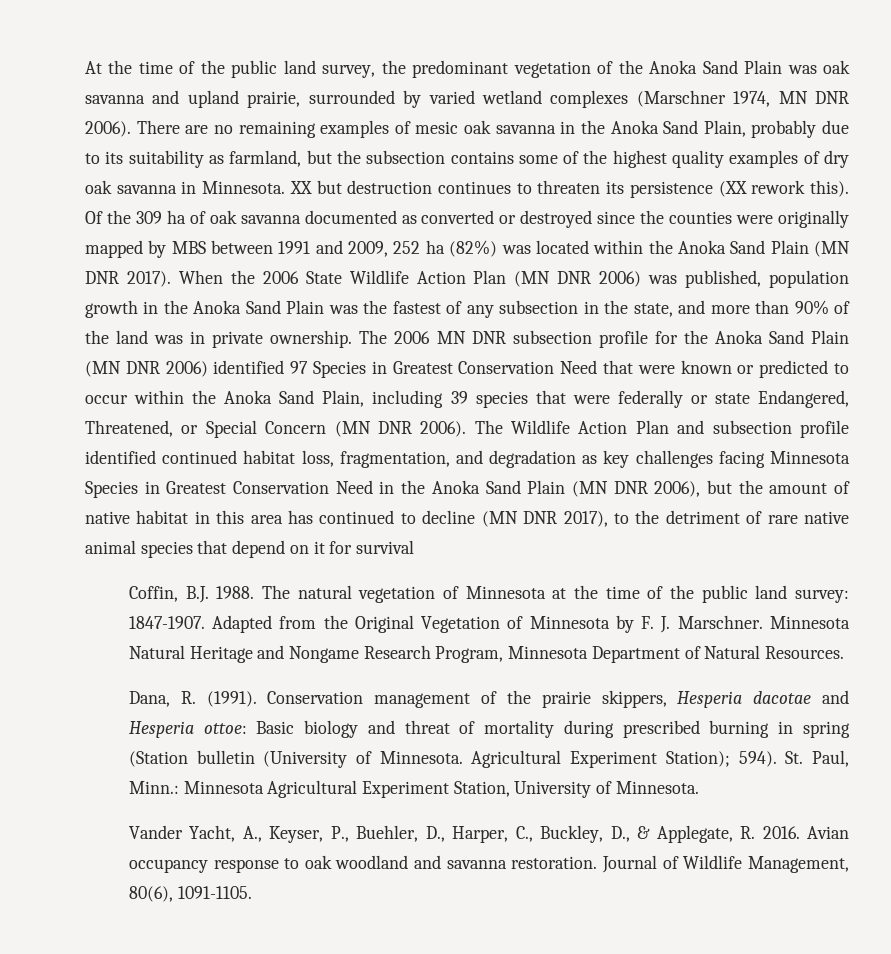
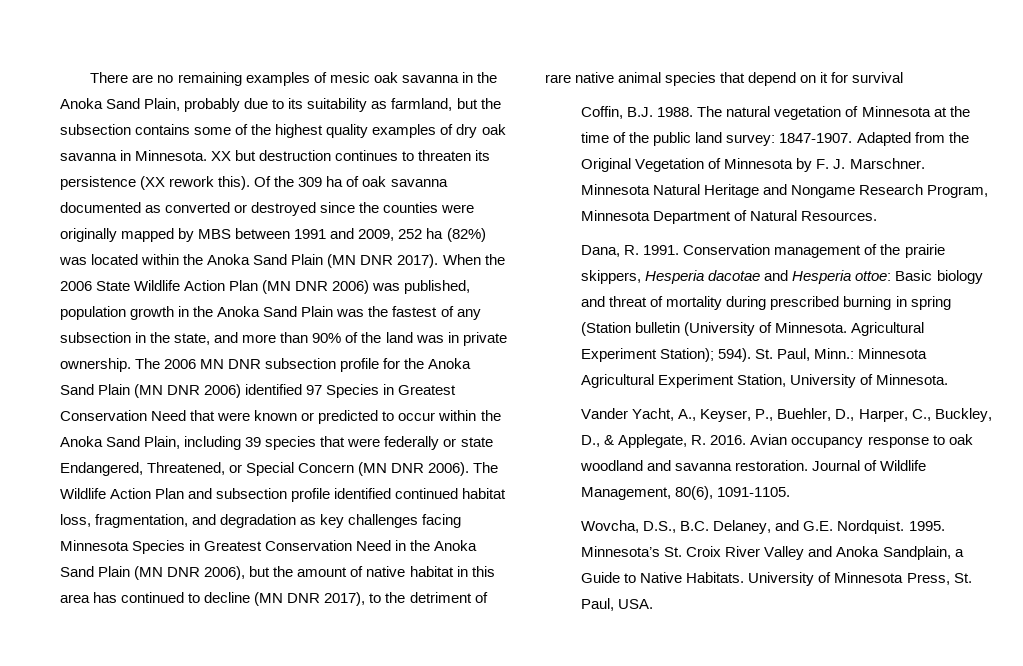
- At the time of the public land survey, the predominant vegetation of the Anoka Sand Plain was oak savanna and upland prairie, surrounded by varied wetland complexes (Marschner 1974, MN DNR 2006).
- Dana, R. (1991).
+ Dana, R. 1991.
+ Wovcha, D.S., B.C. Delaney, and G.E. Nordquist. 1995. Minnesota’s St. Croix River Valley and Anoka Sandplain, a Guide to Native Habitats. University of Minnesota Press, St. Paul, USA.

